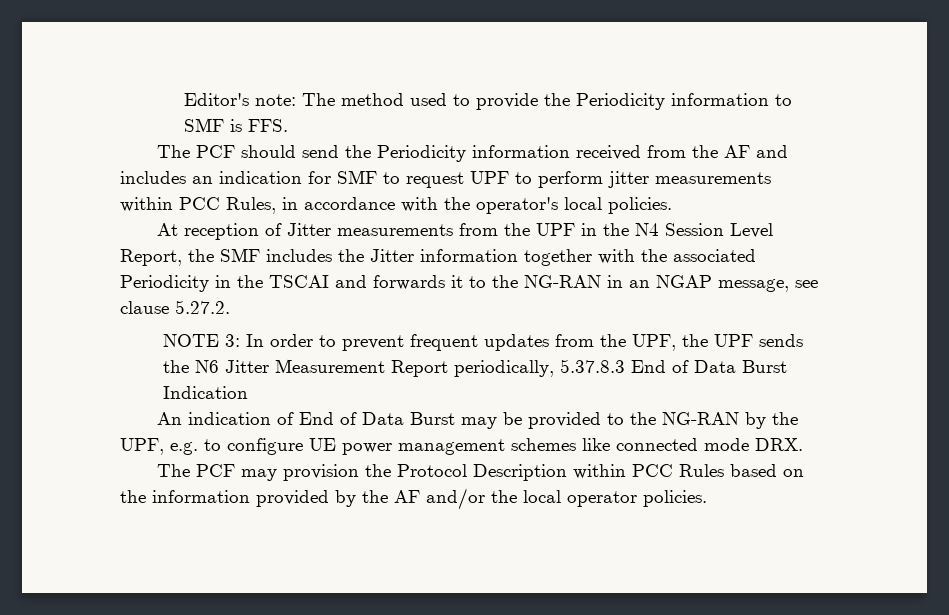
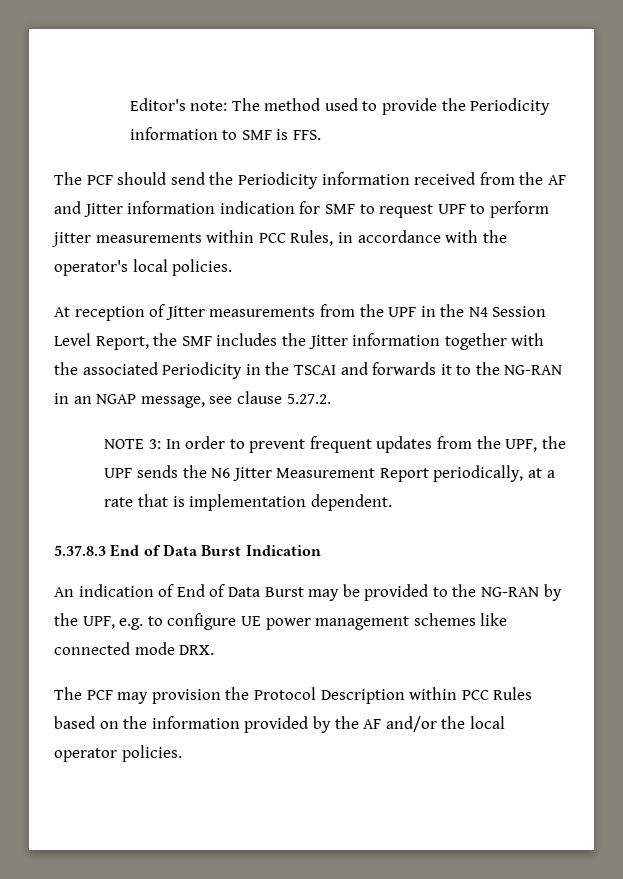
- The PCF should send the Periodicity information received from the AF and includes an indication for SMF to request UPF to perform jitter measurements within PCC Rules, in accordance with the operator's local policies.
+ The PCF should send the Periodicity information received from the AF and Jitter information indication for SMF to request UPF to perform jitter measurements within PCC Rules, in accordance with the operator's local policies.
- NOTE 3: In order to prevent frequent updates from the UPF, the UPF sends the N6 Jitter Measurement Report periodically, 5.37.8.3 End of Data Burst Indication
+ NOTE 3: In order to prevent frequent updates from the UPF, the UPF sends the N6 Jitter Measurement Report periodically, at a rate that is implementation dependent.
+ 5.37.8.3 End of Data Burst Indication

